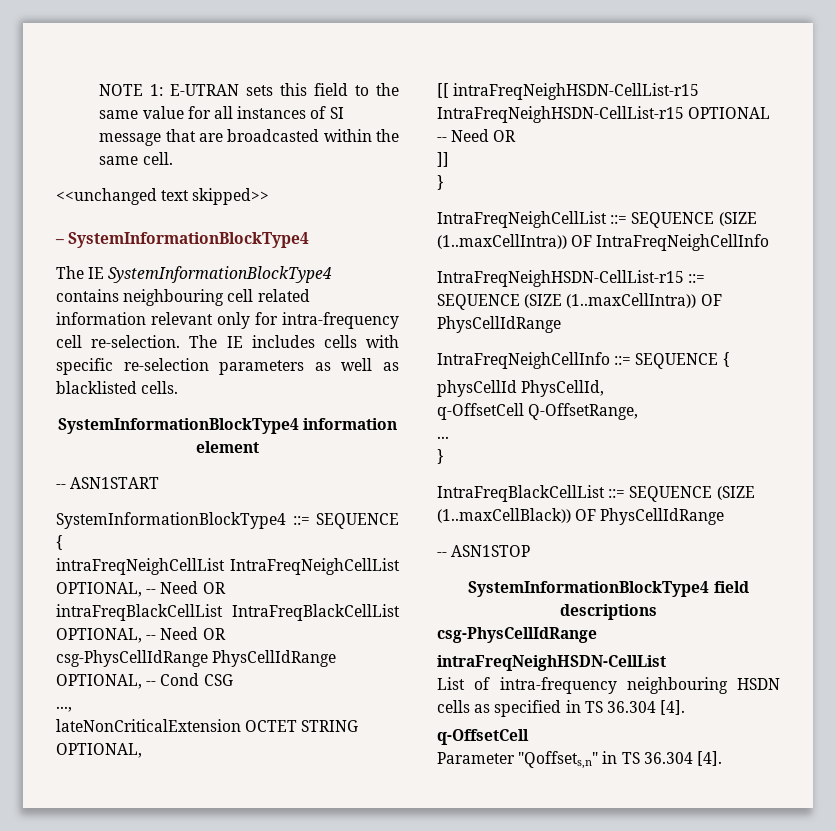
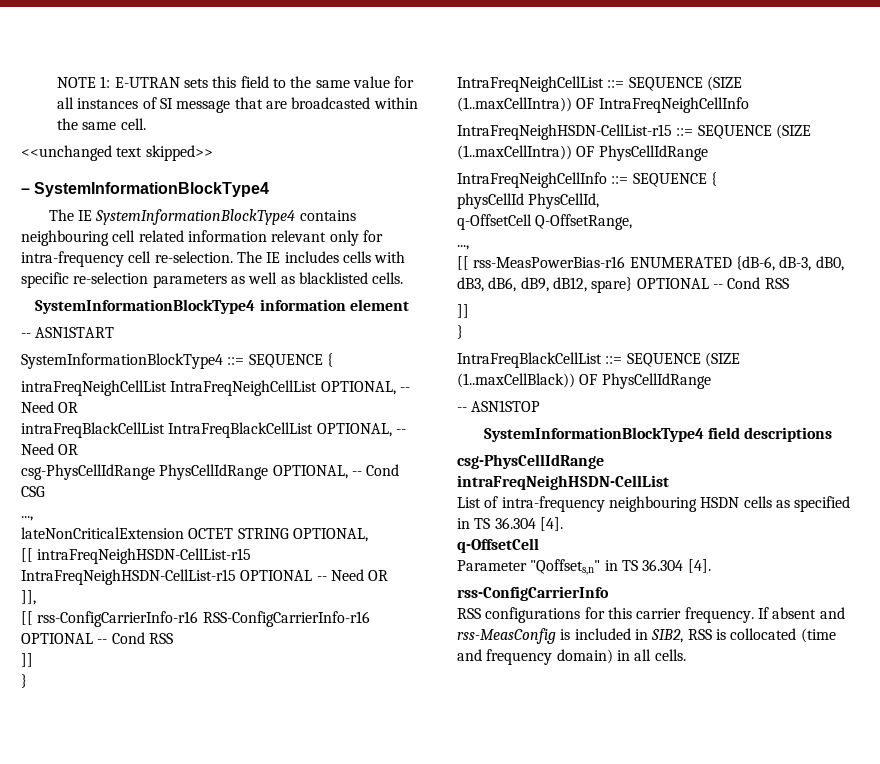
+ ]],
+ [[ rss-ConfigCarrierInfo-r16 RSS-ConfigCarrierInfo-r16 OPTIONAL -- Cond RSS
  q-OffsetCell Q-OffsetRange,
- ...
+ ...,
+ [[ rss-MeasPowerBias-r16 ENUMERATED {dB-6, dB-3, dB0, dB3, dB6, dB9, dB12, spare} OPTIONAL -- Cond RSS
+ ]]
+ rss-ConfigCarrierInfo
+ RSS configurations for this carrier frequency. If absent and rss-MeasConfig is included in SIB2, RSS is collocated (time and frequency domain) in all cells.

